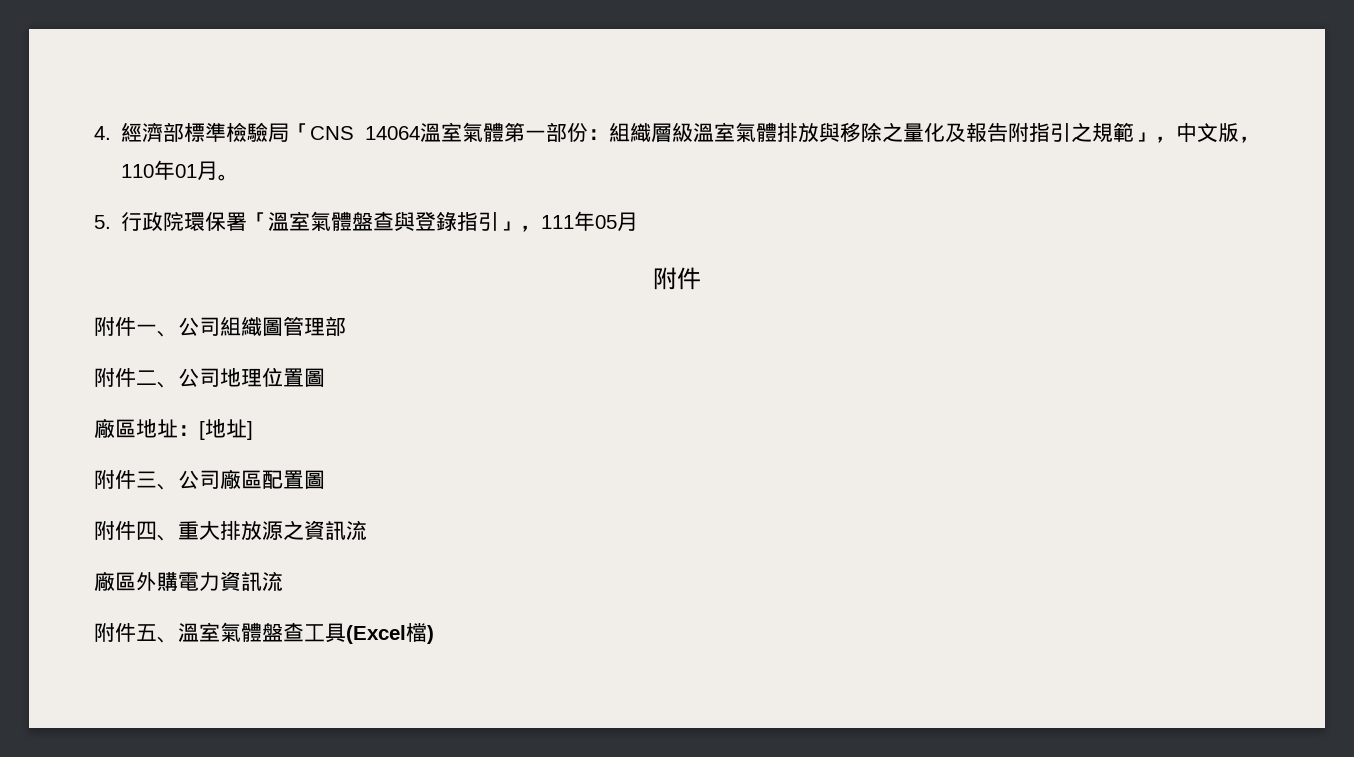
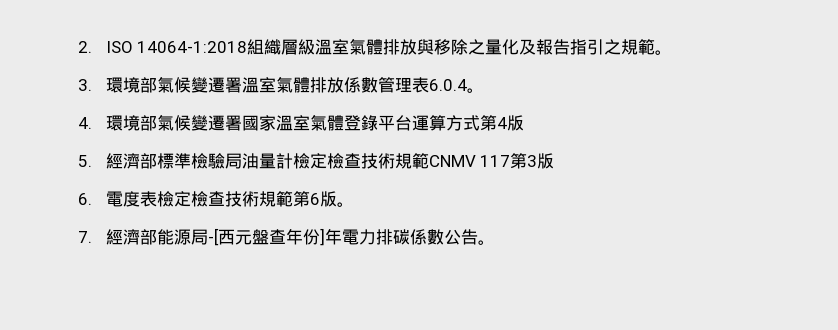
- 4.經濟部標準檢驗局「CNS 14064溫室氣體第一部份：組織層級溫室氣體排放與移除之量化及報告附指引之規範」，中文版，110年01月。
- 5.行政院環保署「溫室氣體盤查與登錄指引」，111年05月
- 附件
- 附件一、公司組織圖管理部
- 附件二、公司地理位置圖
- 廠區地址：[地址]
- 附件三、公司廠區配置圖
- 附件四、重大排放源之資訊流
- 廠區外購電力資訊流
- 附件五、溫室氣體盤查工具(Excel檔)
+ 2. ISO 14064-1:2018組織層級溫室氣體排放與移除之量化及報告指引之規範。
+ 3.環境部氣候變遷署溫室氣體排放係數管理表6.0.4。
+ 4.環境部氣候變遷署國家溫室氣體登錄平台運算方式第4版
+ 5.經濟部標準檢驗局油量計檢定檢查技術規範CNMV 117第3版
+ 6.電度表檢定檢查技術規範第6版。
+ 7.經濟部能源局-[西元盤查年份]年電力排碳係數公告。

